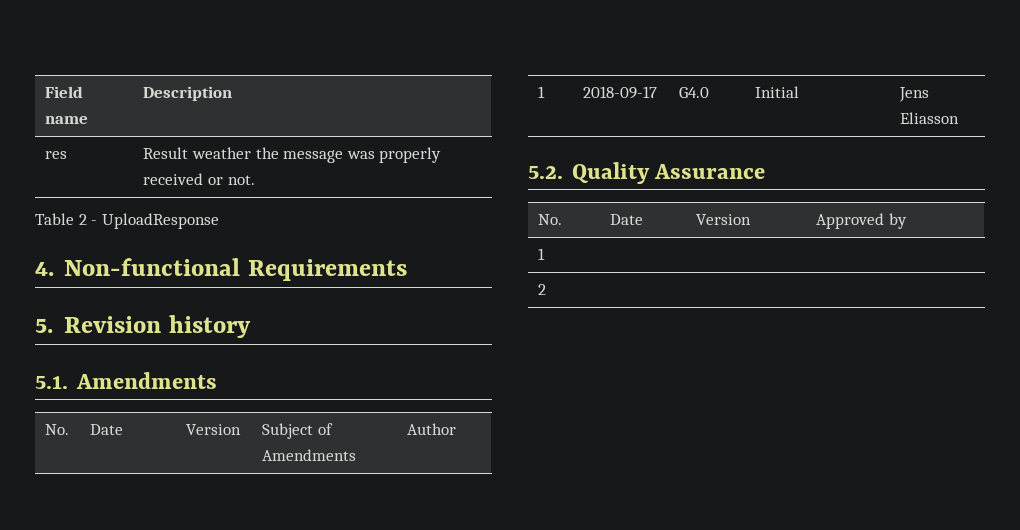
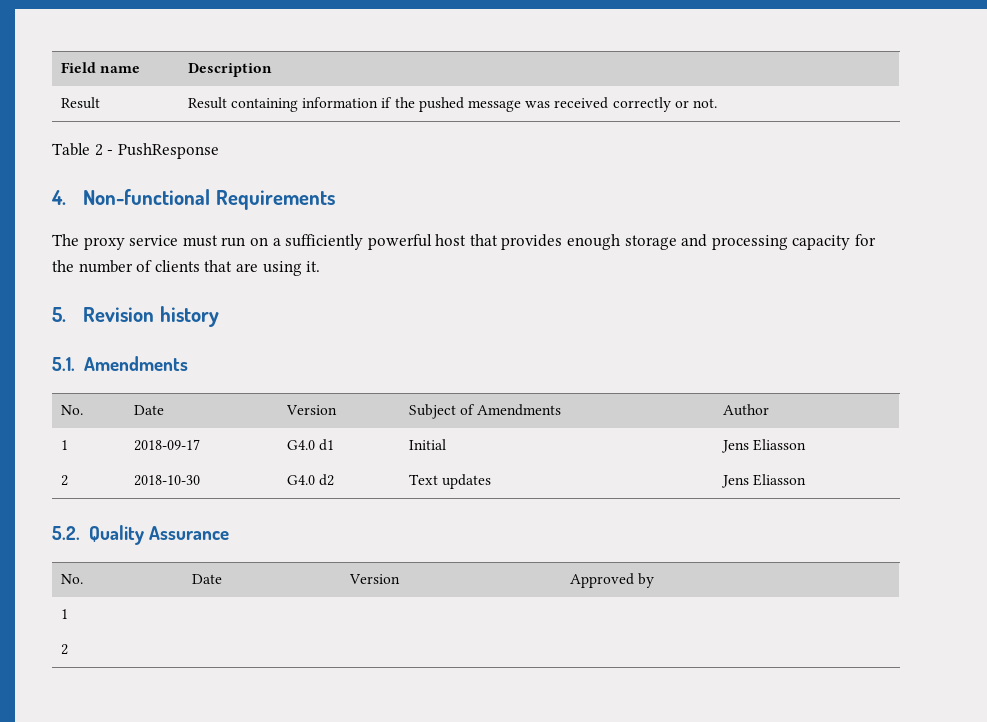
- res | Result weather the message was properly received or not.
+ Result | Result containing information if the pushed message was received correctly or not.
- Table 2 - UploadResponse
+ Table 2 - PushResponse
+ The proxy service must run on a sufficiently powerful host that provides enough storage and processing capacity for the number of clients that are using it.
- 1 | 2018-09-17 | G4.0 | Initial | Jens Eliasson
+ 1 | 2018-09-17 | G4.0 d1 | Initial | Jens Eliasson
+ 2 | 2018-10-30 | G4.0 d2 | Text updates | Jens Eliasson

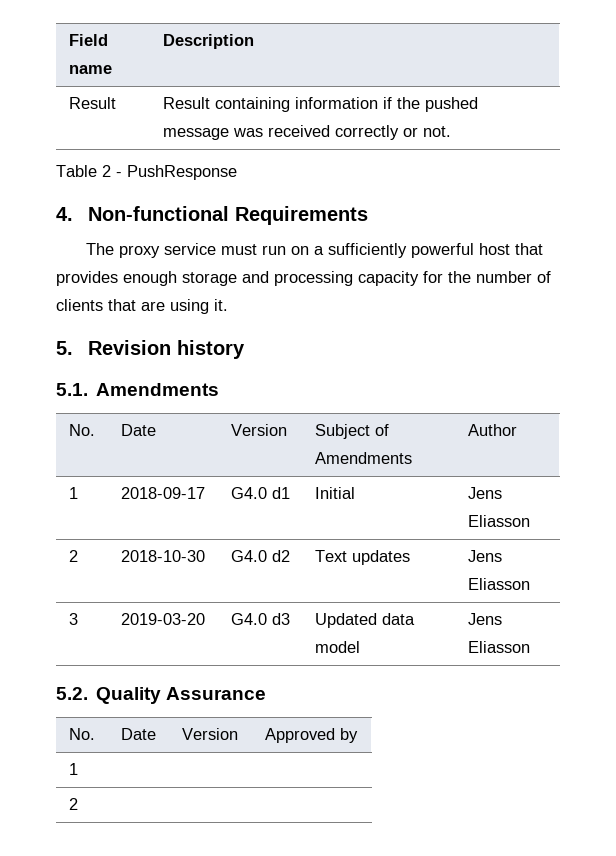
+ 3 | 2019-03-20 | G4.0 d3 | Updated data model | Jens Eliasson

